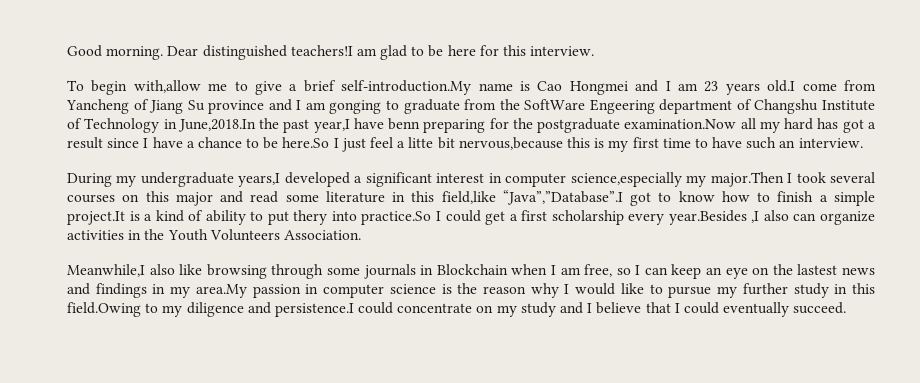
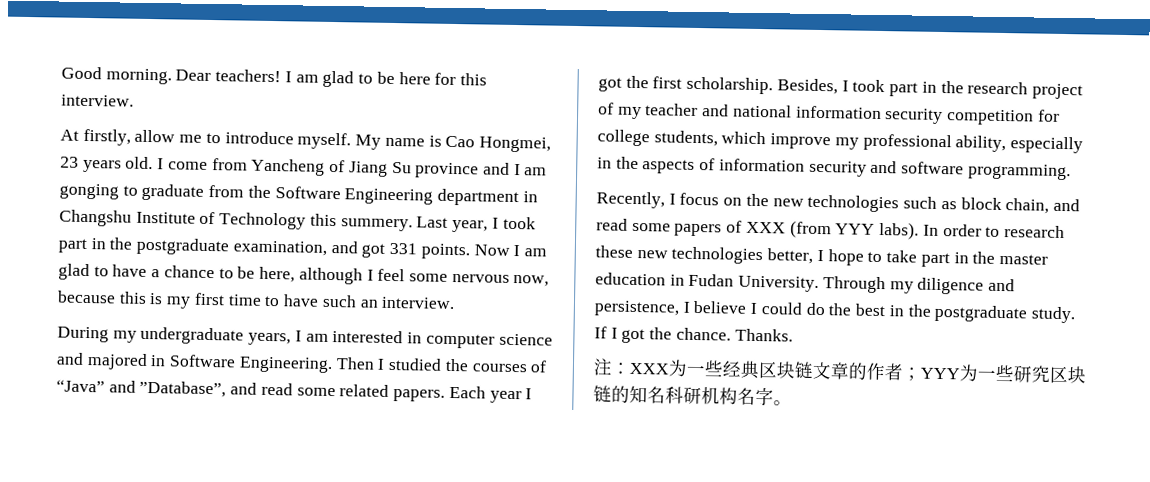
- Dear distinguished teachers!I am glad to be here for this interview.
+ Dear teachers! I am glad to be here for this interview.
- To begin with,allow me to give a brief self-introduction.My name is Cao Hongmei and I am 23 years old.I come from Yancheng of Jiang Su province and I am gonging to graduate from the SoftWare Engeering department of Changshu Institute of Technology in June,2018.In the past year,I have benn preparing for the postgraduate examination.Now all my hard has got a result since I have a chance to be here.So I just feel a litte bit nervous,because this is my first time to have such an interview.
+ At firstly, allow me to introduce myself. My name is Cao Hongmei, 23 years old. I come from Yancheng of Jiang Su province and I am gonging to graduate from the Software Engineering department in Changshu Institute of Technology this summery. Last year, I took part in the postgraduate examination, and got 331 points. Now I am glad to have a chance to be here, although I feel some nervous now, because this is my first time to have such an interview.
- During my undergraduate years,I developed a significant interest in computer science,especially my major.Then I took several courses on this major and read some literature in this field,like “Java”,”Database”.I got to know how to finish a simple project.It is a kind of ability to put thery into practice.So I could get a first scholarship every year.Besides ,I also can organize activities in the Youth Volunteers Association.
- Meanwhile,I also like browsing through some journals in Blockchain when I am free, so I can keep an eye on the lastest news and findings in my area.My passion in computer science is the reason why I would like to pursue my further study in this field.Owing to my diligence and persistence.I could concentrate on my study and I believe that I could eventually succeed.
+ During my undergraduate years, I am interested in computer science and majored in Software Engineering. Then I studied the courses of “Java” and ”Database”, and read some related papers. Each year I got the first scholarship. Besides, I took part in the research project of my teacher and national information security competition for college students, which improve my professional ability, especially in the aspects of information security and software programming.
+ Recently, I focus on the new technologies such as block chain, and read some papers of XXX (from YYY labs). In order to research these new technologies better, I hope to take part in the master education in Fudan University. Through my diligence and persistence, I believe I could do the best in the postgraduate study. If I got the chance. Thanks.
+ 注：XXX为一些经典区块链文章的作者；YYY为一些研究区块链的知名科研机构名字。

